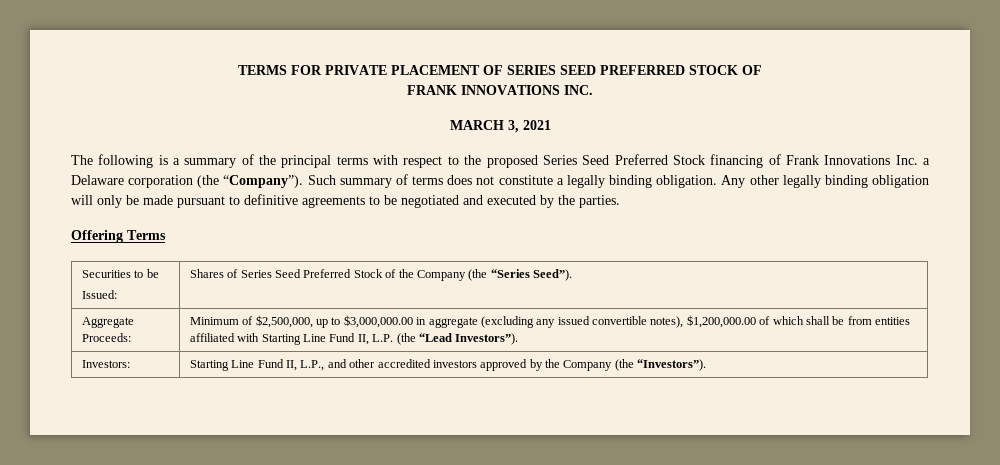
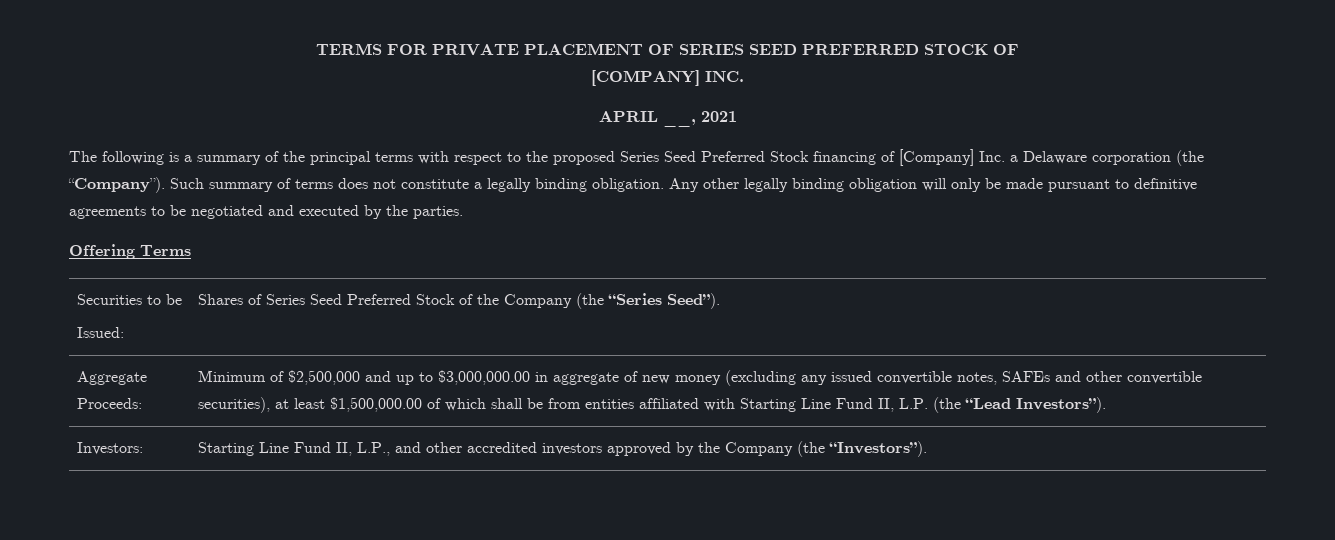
- FRANK INNOVATIONS INC.
+ [COMPANY] INC.
- MARCH 3, 2021
+ APRIL __, 2021
- The following is a summary of the principal terms with respect to the proposed Series Seed Preferred Stock financing of Frank Innovations Inc. a Delaware corporation (the “Company”).
+ The following is a summary of the principal terms with respect to the proposed Series Seed Preferred Stock financing of [Company] Inc. a Delaware corporation (the “Company”).
- Minimum of $2,500,000, up to $3,000,000.00 in aggregate (excluding any issued convertible notes), $1,200,000.00 of which shall be from entities affiliated with Starting Line Fund II, L.P. (the “Lead Investors”).
+ Minimum of $2,500,000 and up to $3,000,000.00 in aggregate of new money (excluding any issued convertible notes, SAFEs and other convertible securities), at least $1,500,000.00 of which shall be from entities affiliated with Starting Line Fund II, L.P. (the “Lead Investors”).

